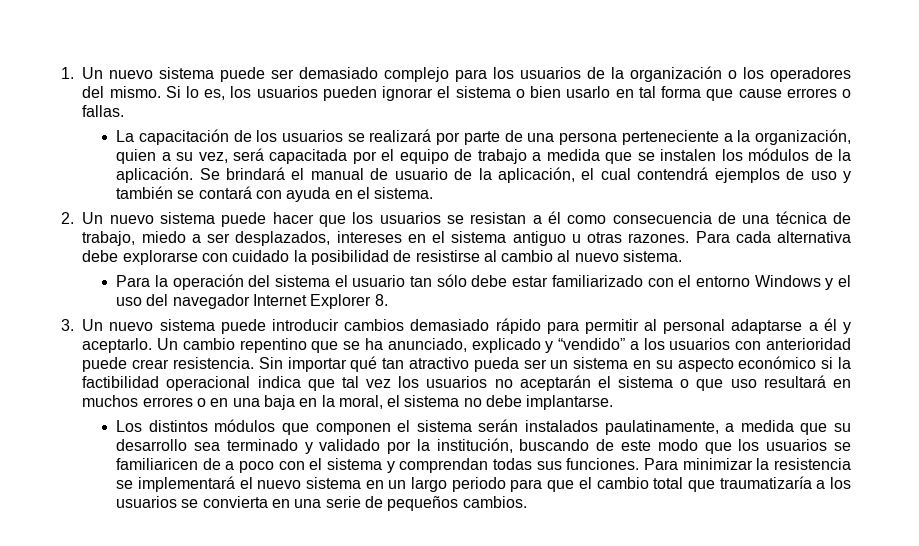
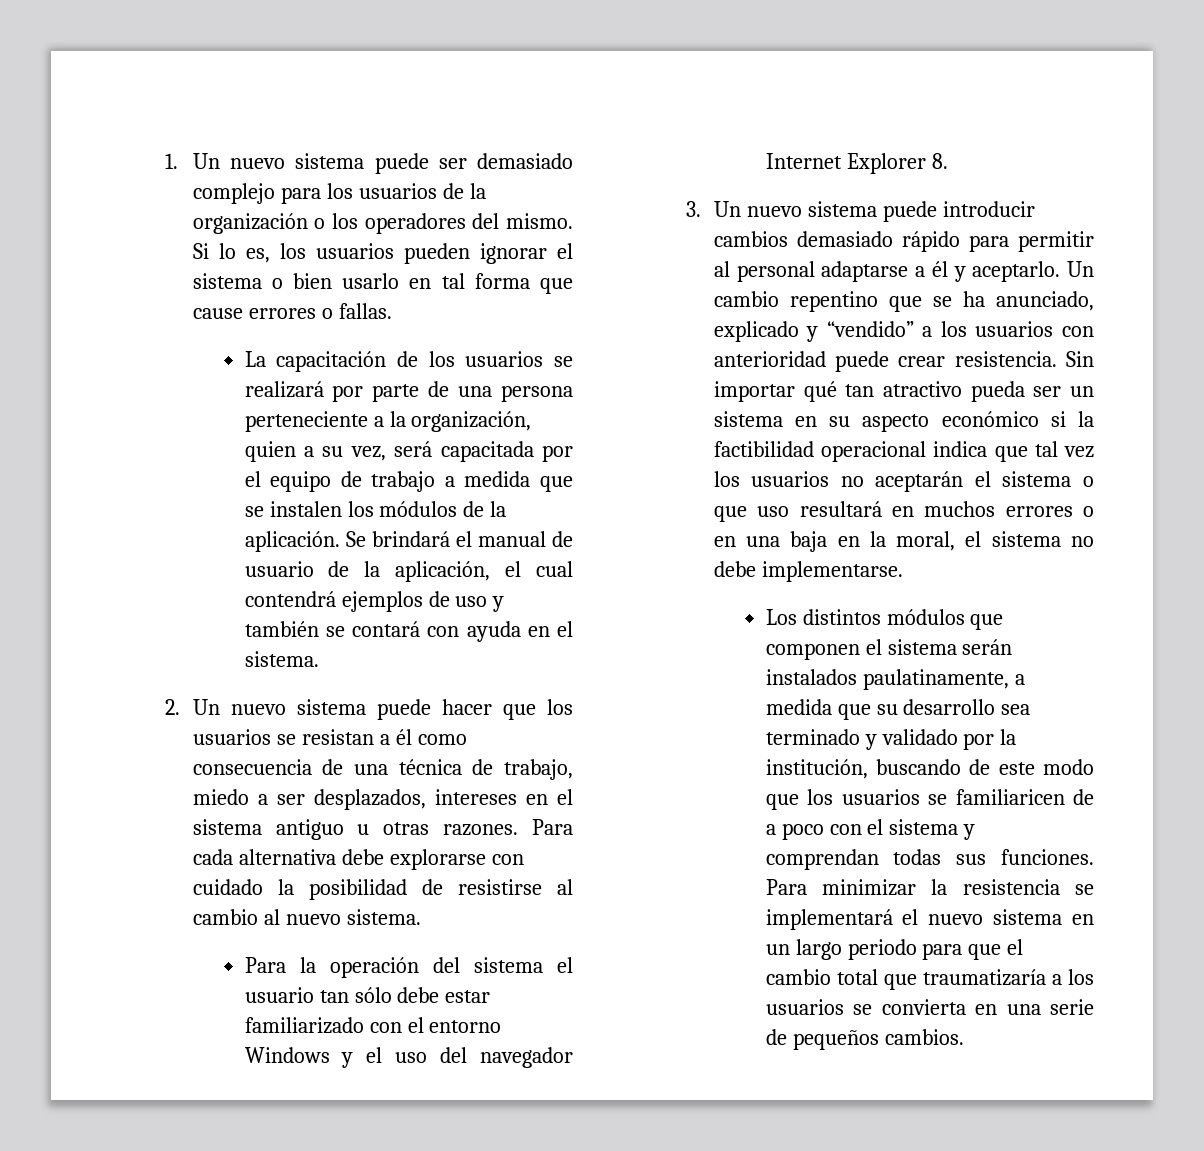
- Sin importar qué tan atractivo pueda ser un sistema en su aspecto económico si la factibilidad operacional indica que tal vez los usuarios no aceptarán el sistema o que uso resultará en muchos errores o en una baja en la moral, el sistema no debe implantarse.
+ Sin importar qué tan atractivo pueda ser un sistema en su aspecto económico si la factibilidad operacional indica que tal vez los usuarios no aceptarán el sistema o que uso resultará en muchos errores o en una baja en la moral, el sistema no debe implementarse.

